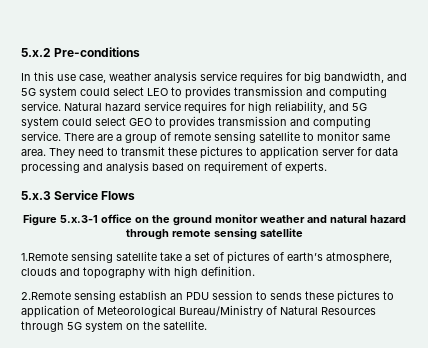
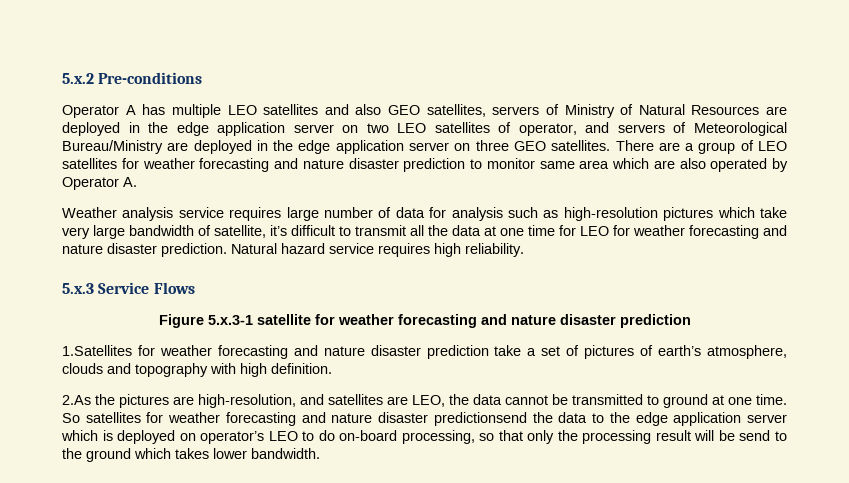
- In this use case, weather analysis service requires for big bandwidth, and 5G system could select LEO to provides transmission and computing service. Natural hazard service requires for high reliability, and 5G system could select GEO to provides transmission and computing service.
+ Operator A has multiple LEO satellites and also GEO satellites, servers of Ministry of Natural Resources are deployed in the edge application server on two LEO satellites of operator, and servers of Meteorological Bureau/Ministry are deployed in the edge application server on three GEO satellites.
- There are a group of remote sensing satellite to monitor same area. They need to transmit these pictures to application server for data processing and analysis based on requirement of experts.
+ There are a group of LEO satellites for weather forecasting and nature disaster prediction to monitor same area which are also operated by Operator A.
+ Weather analysis service requires large number of data for analysis such as high-resolution pictures which take very large bandwidth of satellite, it’s difficult to transmit all the data at one time for LEO for weather forecasting and nature disaster prediction. Natural hazard service requires high reliability.
- Figure 5.x.3-1 office on the ground monitor weather and natural hazard through remote sensing satellite
- 1.Remote sensing satellite take a set of pictures of earth’s atmosphere, clouds and topography with high definition.
+ Figure 5.x.3-1 satellite for weather forecasting and nature disaster prediction
+ 1.Satellites for weather forecasting and nature disaster prediction take a set of pictures of earth’s atmosphere, clouds and topography with high definition.
- 2.Remote sensing establish an PDU session to sends these pictures to application of Meteorological Bureau/Ministry of Natural Resources through 5G system on the satellite.
+ 2.As the pictures are high-resolution, and satellites are LEO, the data cannot be transmitted to ground at one time. So satellites for weather forecasting and nature disaster predictionsend the data to the edge application server which is deployed on operator’s LEO to do on-board processing, so that only the processing result will be send to the ground which takes lower bandwidth.

